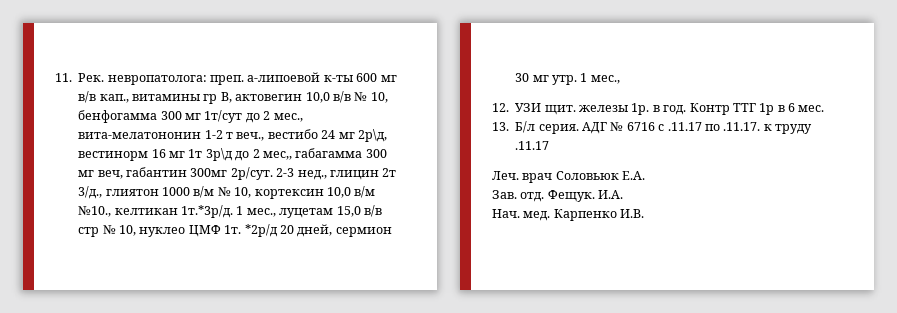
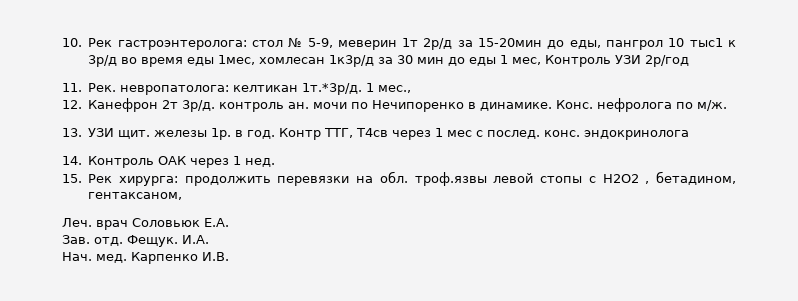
- 11. Рек. невропатолога: преп. а-липоевой к-ты 600 мг в/в кап., витамины гр В, актовегин 10,0 в/в № 10, бенфогамма 300 мг 1т/сут до 2 мес., вита-мелатононин 1-2 т веч., вестибо 24 мг 2р\д, вестинорм 16 мг 1т 3р\д до 2 мес,, габагамма 300 мг веч, габантин 300мг 2р/сут. 2-3 нед., глицин 2т 3/д., глиятон 1000 в/м № 10, кортексин 10,0 в/м №10., келтикан 1т.*3р/д. 1 мес., луцетам 15,0 в/в стр № 10, нуклео ЦМФ 1т. *2р/д 20 дней, сермион 30 мг утр. 1 мес.,
- 12. УЗИ щит. железы 1р. в год.
+ 10. Рек гастроэнтеролога: стол № 5-9, меверин 1т 2р/д за 15-20мин до еды, пангрол 10 тыс1 к 3р/д во время еды 1мес, хомлесан 1к3р/д за 30 мин до еды 1 мес, Контроль УЗИ 2р/год
+ 11. Рек. невропатолога: келтикан 1т.*3р/д. 1 мес.,
+ 12. Канефрон 2т 3р/д. контроль ан. мочи по Нечипоренко в динамике. Конс. нефролога по м/ж.
+ 13. УЗИ щит. железы 1р. в год.
- Контр ТТГ 1р в 6 мес.
- 13. Б/л серия. АДГ № 6716 с .11.17 по .11.17. к труду .11.17
+ Контр ТТГ, Т4св через 1 мес с послед. конс. эндокринолога
+ 14. Контроль ОАК через 1 нед.
+ 15. Рек хирурга: продолжить перевязки на обл. троф.язвы левой стопы с Н2О2 , бетадином, гентаксаном,

